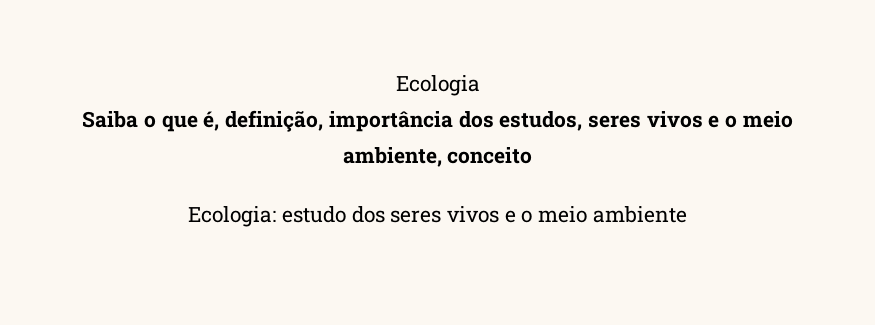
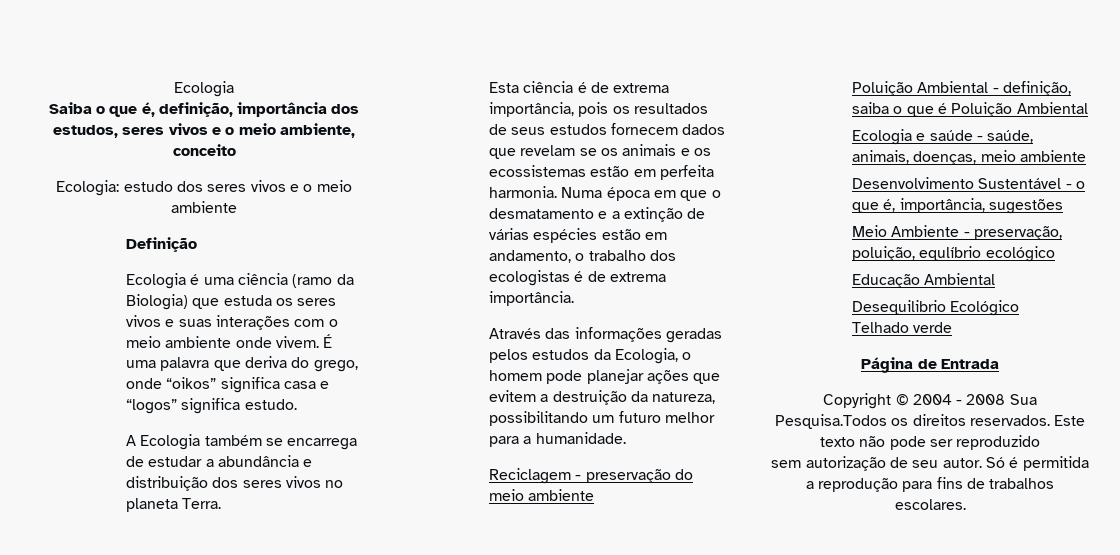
+ Definição
+ Ecologia é uma ciência (ramo da Biologia) que estuda os seres vivos e suas interações com o meio ambiente onde vivem. É uma palavra que deriva do grego, onde “oikos” significa casa e “logos” significa estudo.
+ A Ecologia também se encarrega de estudar a abundância e distribuição dos seres vivos no planeta Terra.
+ Esta ciência é de extrema importância, pois os resultados de seus estudos fornecem dados que revelam se os animais e os ecossistemas estão em perfeita harmonia. Numa época em que o desmatamento e a extinção de várias espécies estão em andamento, o trabalho dos ecologistas é de extrema importância.
+ Através das informações geradas pelos estudos da Ecologia, o homem pode planejar ações que evitem a destruição da natureza, possibilitando um futuro melhor para a humanidade.
+ Reciclagem - preservação do meio ambiente
+ Poluição Ambiental - definição, saiba o que é Poluição Ambiental
+ Ecologia e saúde - saúde, animais, doenças, meio ambiente
+ Desenvolvimento Sustentável - o que é, importância, sugestões
+ Meio Ambiente - preservação, poluição, equlíbrio ecológico
+ Educação Ambiental
+ Desequilibrio Ecológico
+ Telhado verde
+ Página de Entrada
+ Copyright © 2004 - 2008 Sua Pesquisa.Todos os direitos reservados. Este texto não pode ser reproduzido
+ sem autorização de seu autor. Só é permitida a reprodução para fins de trabalhos escolares.

